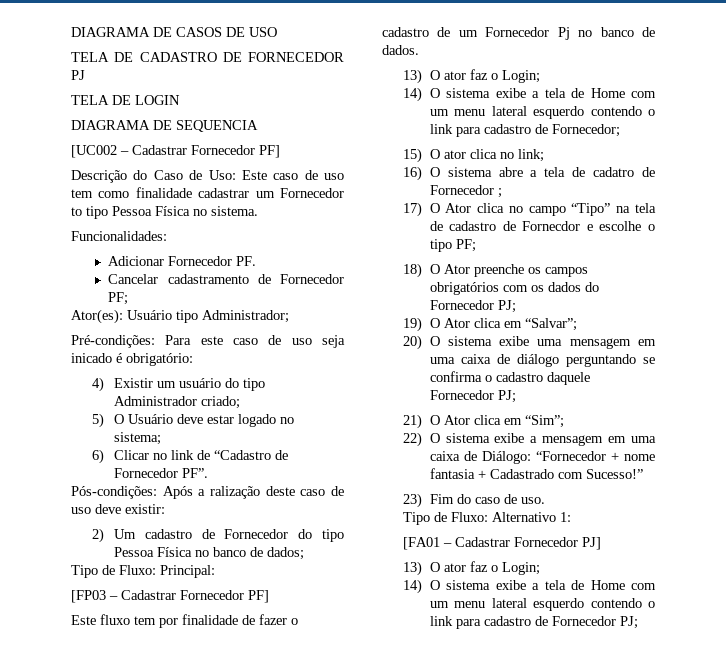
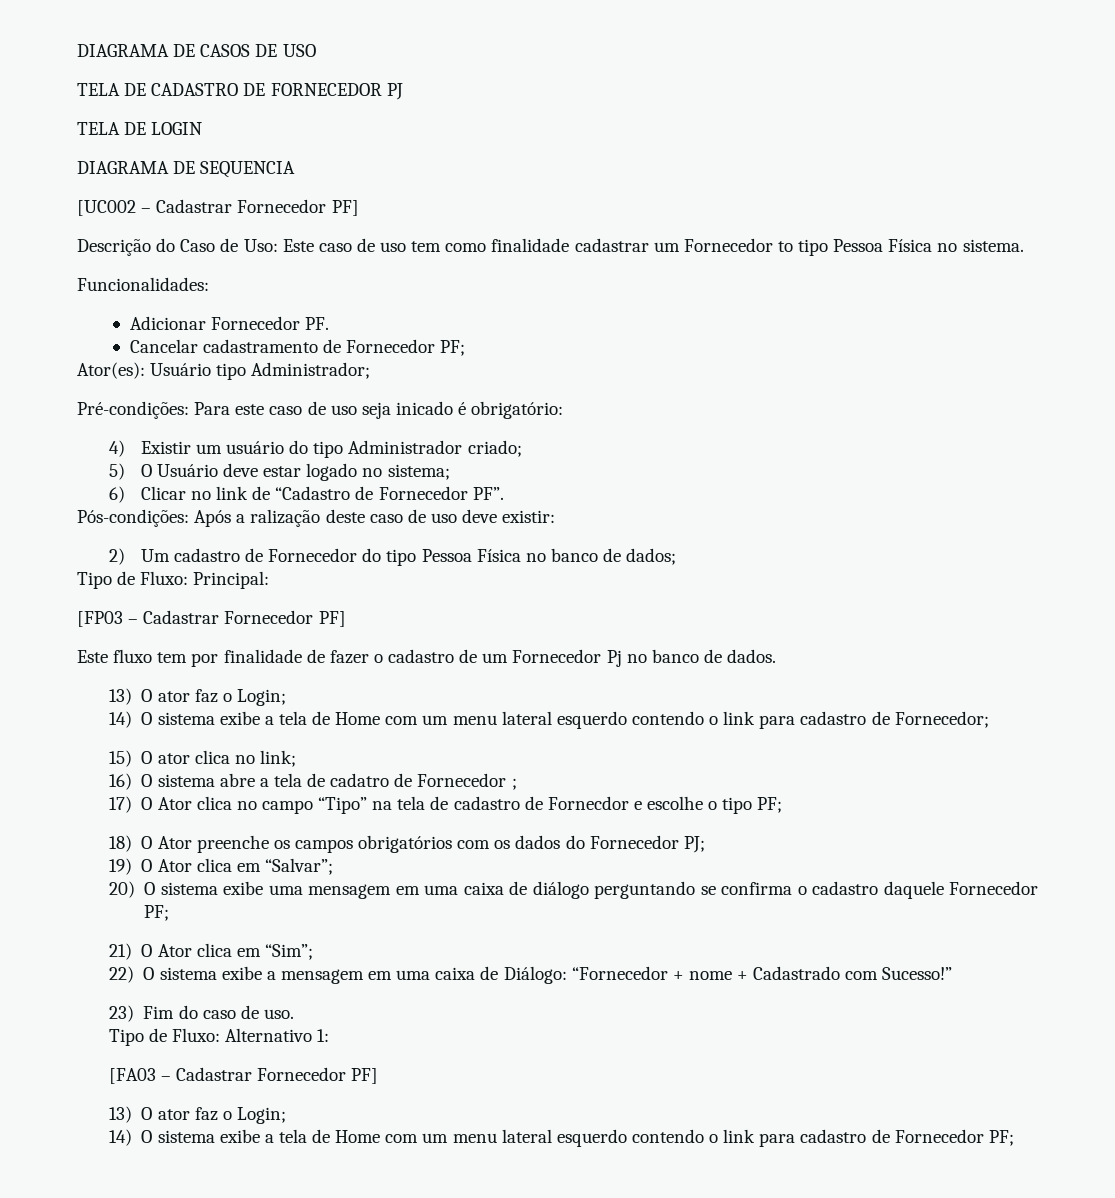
- 20) O sistema exibe uma mensagem em uma caixa de diálogo perguntando se confirma o cadastro daquele Fornecedor PJ;
+ 20) O sistema exibe uma mensagem em uma caixa de diálogo perguntando se confirma o cadastro daquele Fornecedor PF;
- 22) O sistema exibe a mensagem em uma caixa de Diálogo: “Fornecedor + nome fantasia + Cadastrado com Sucesso!”
+ 22) O sistema exibe a mensagem em uma caixa de Diálogo: “Fornecedor + nome + Cadastrado com Sucesso!”
- [FA01 – Cadastrar Fornecedor PJ]
+ [FA03 – Cadastrar Fornecedor PF]
- 14) O sistema exibe a tela de Home com um menu lateral esquerdo contendo o link para cadastro de Fornecedor PJ;
+ 14) O sistema exibe a tela de Home com um menu lateral esquerdo contendo o link para cadastro de Fornecedor PF;

